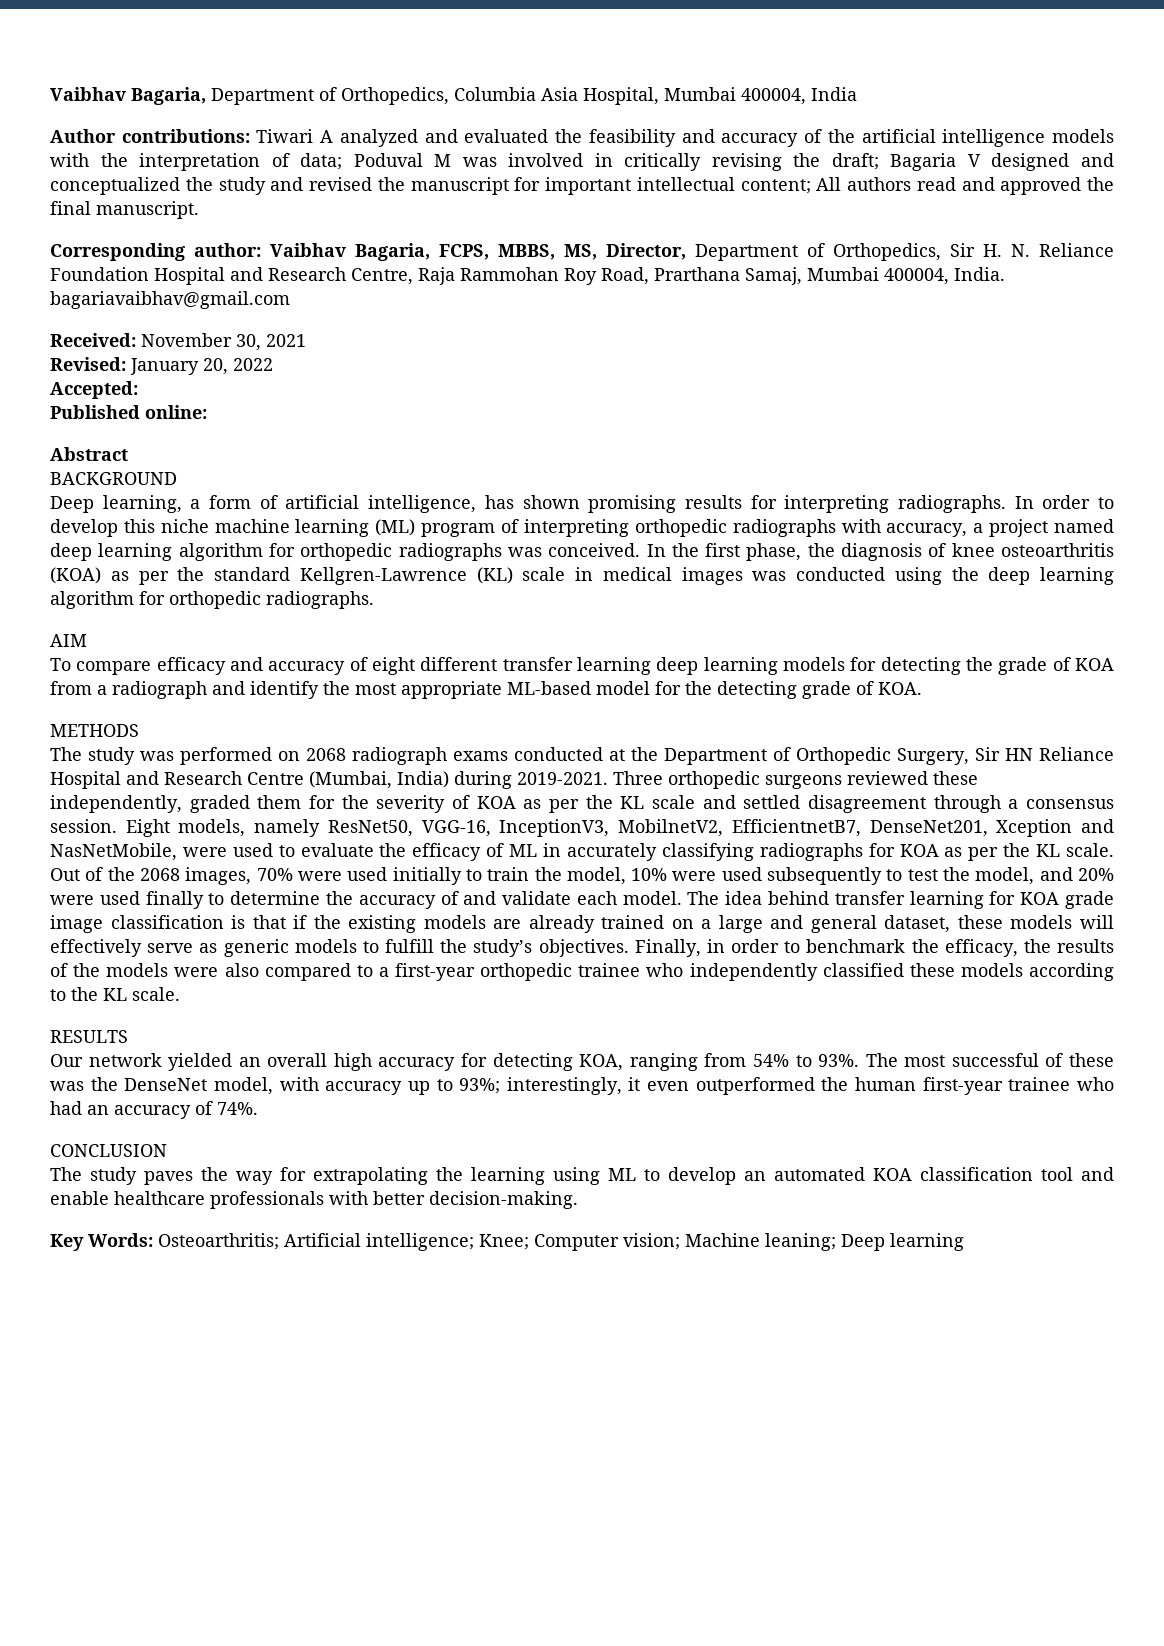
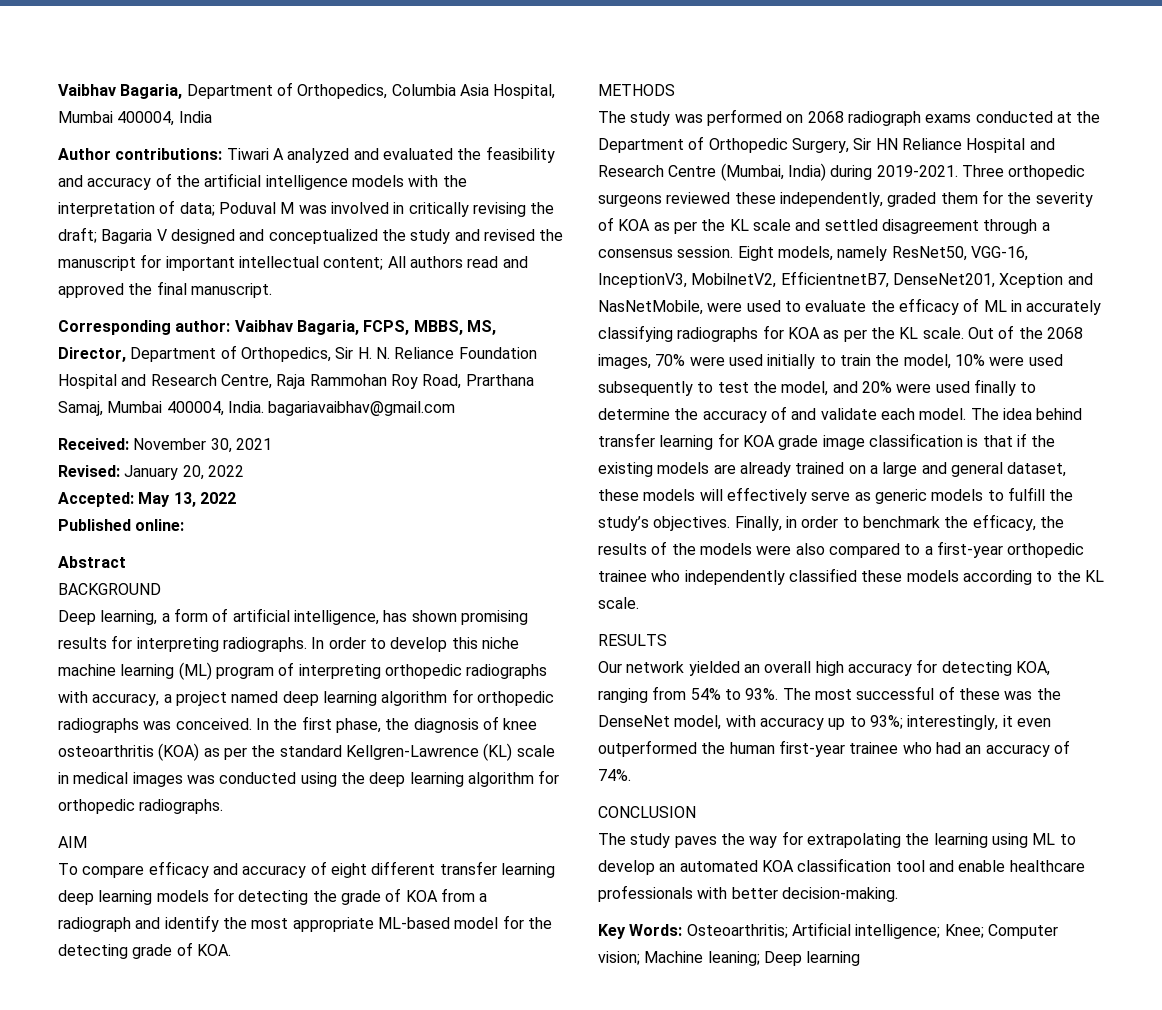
- Accepted:
+ Accepted: May 13, 2022

